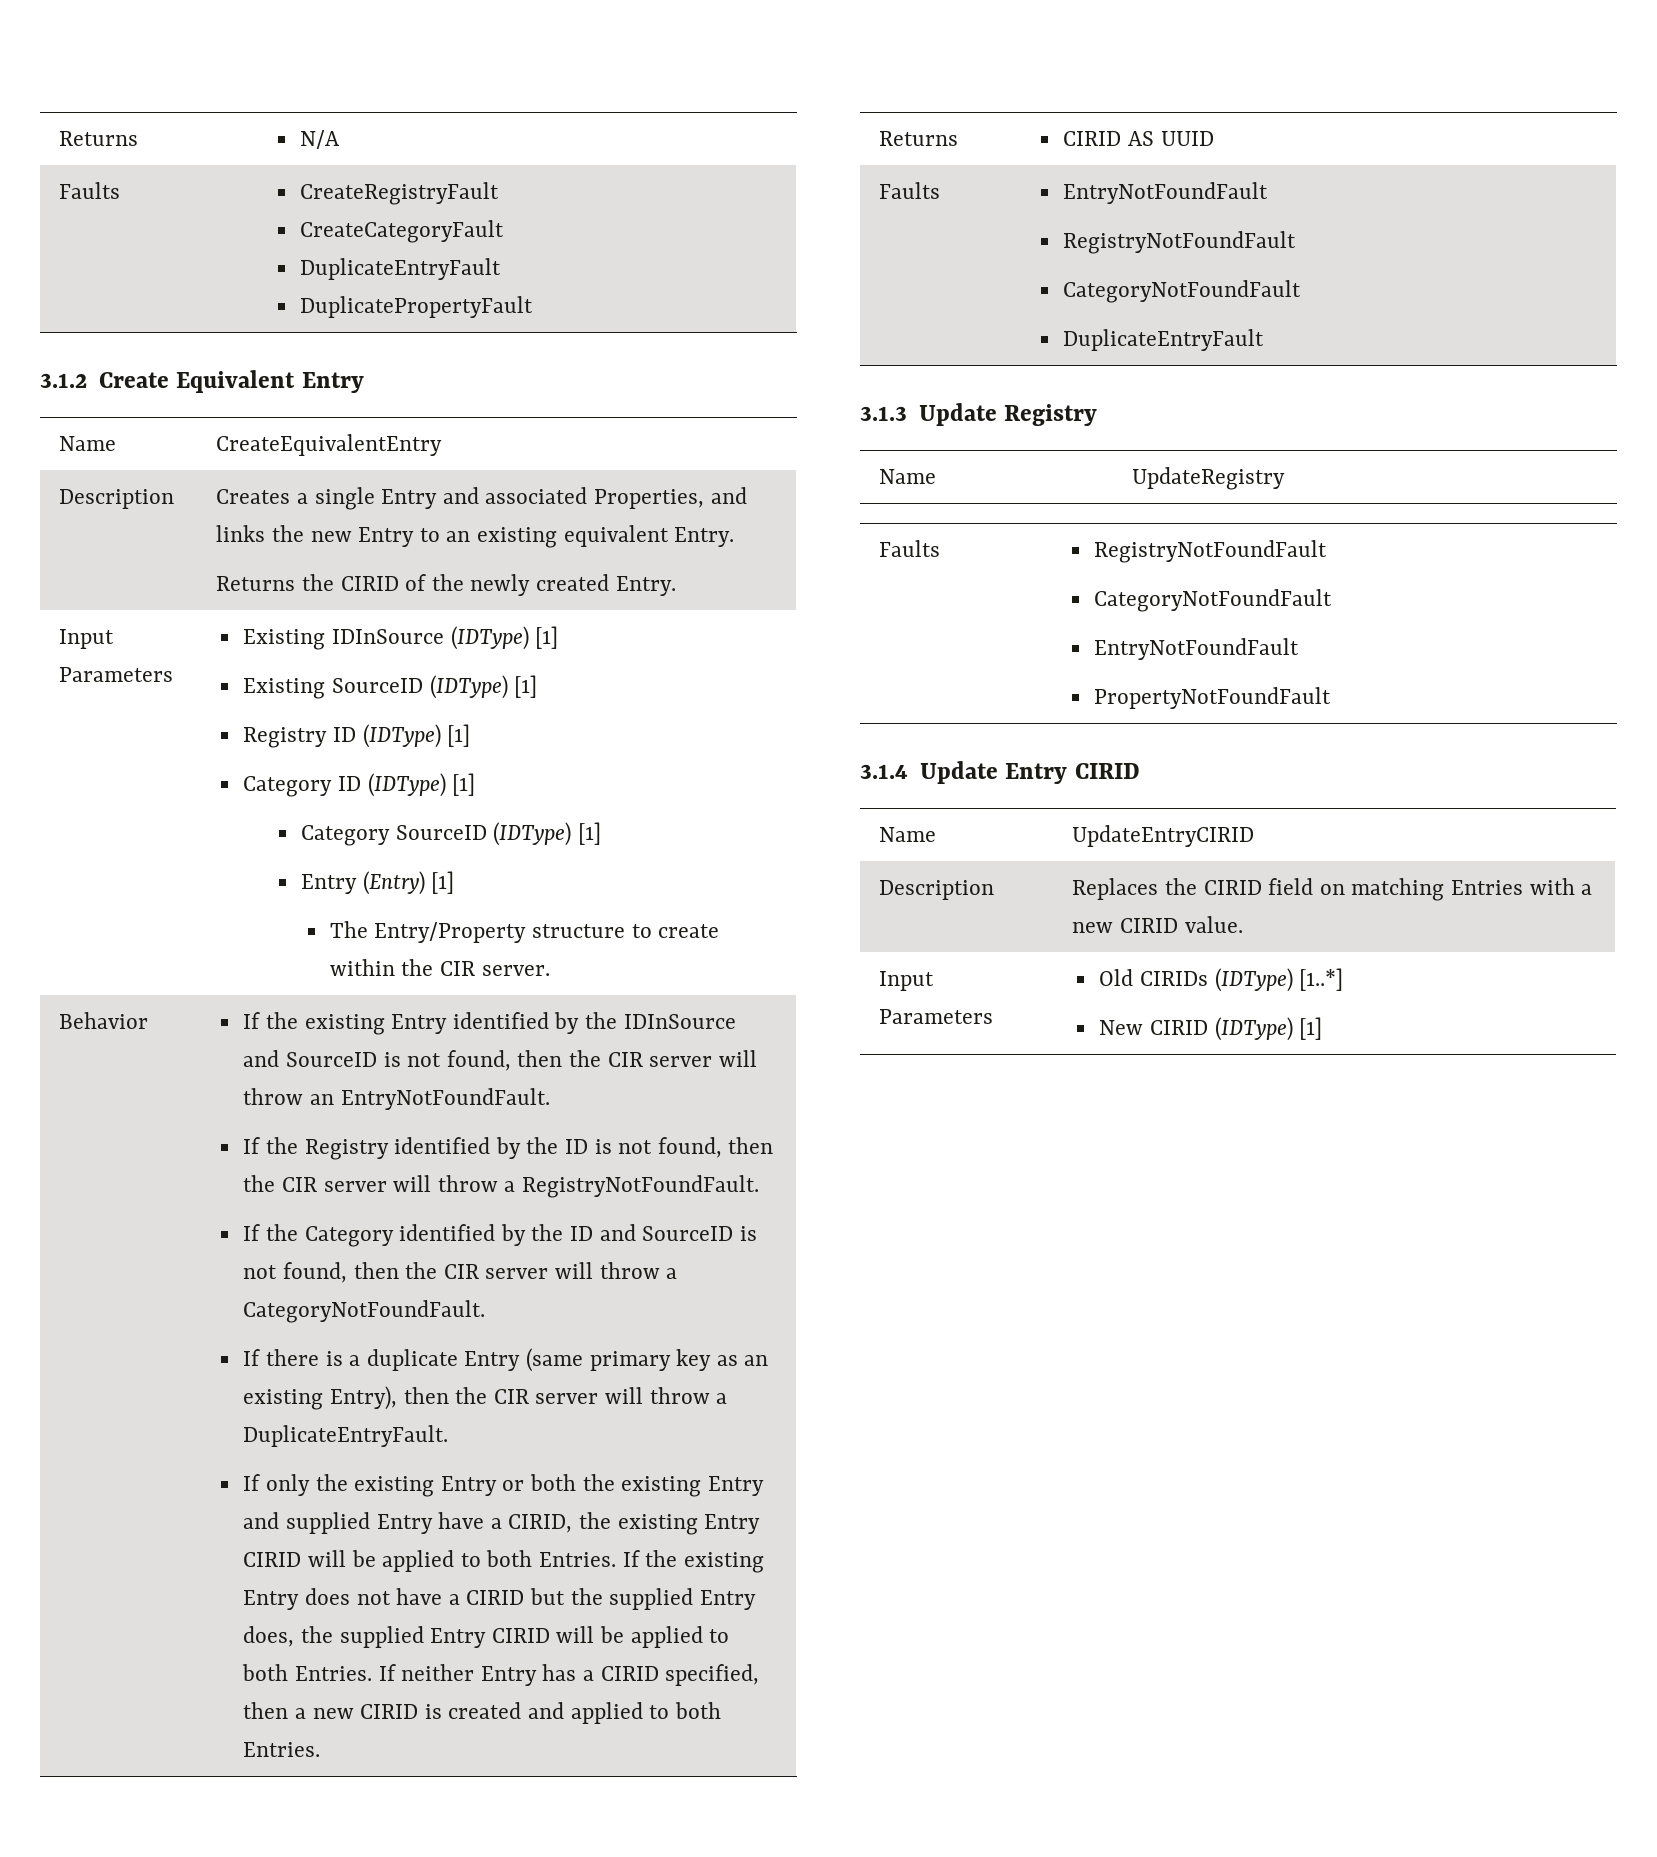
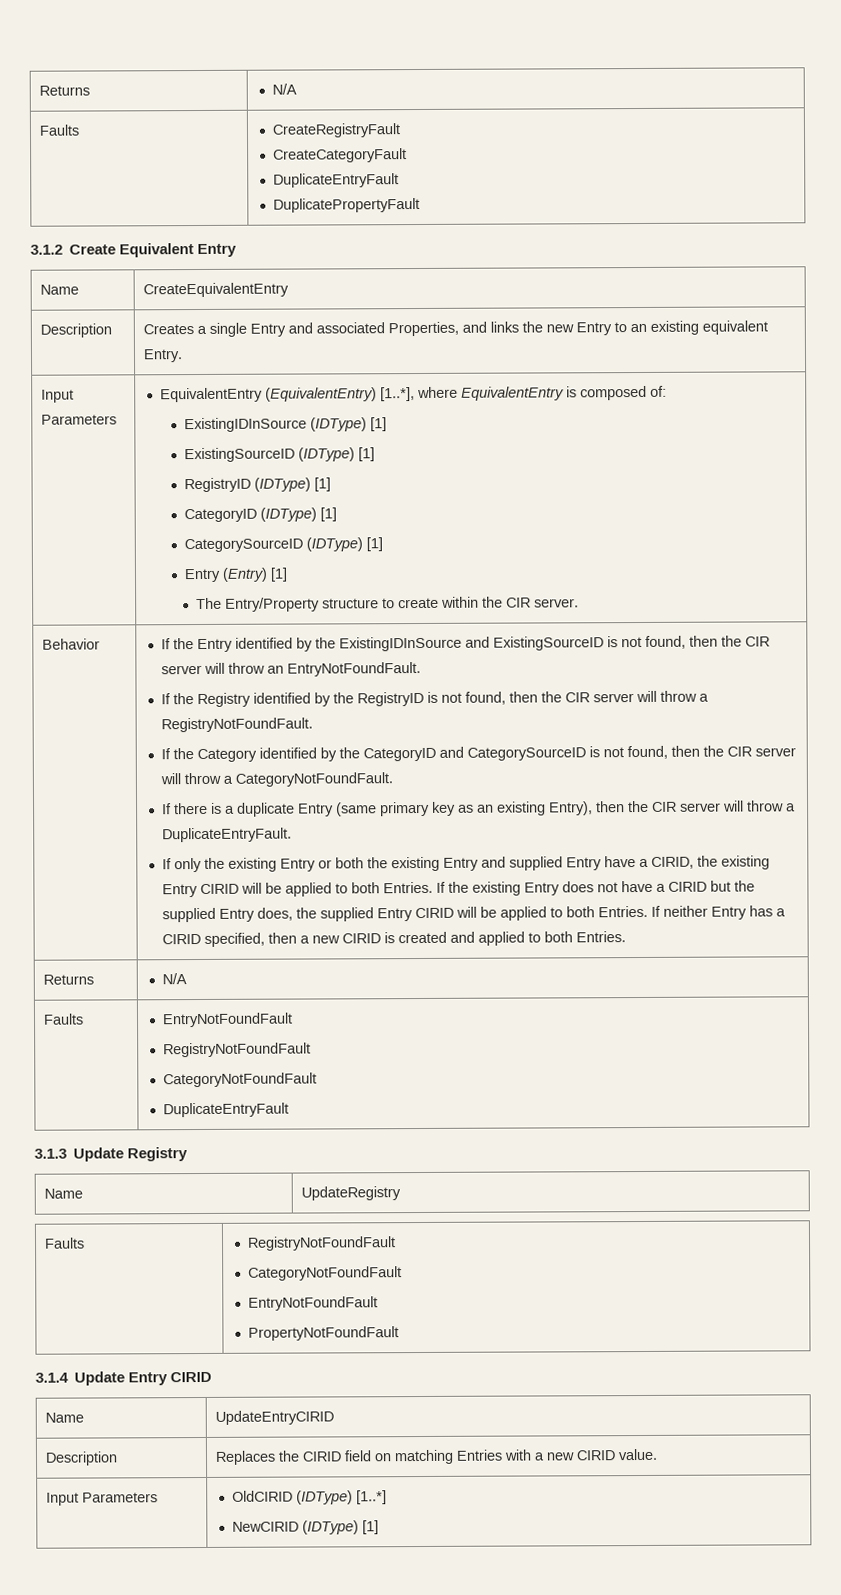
  Description | Creates a single Entry and associated Properties, and links the new Entry to an existing equivalent Entry.
- Returns the CIRID of the newly created Entry.
- Input Parameters | Existing IDInSource (IDType) [1]
- Existing SourceID (IDType) [1]
- Registry ID (IDType) [1]
- Category ID (IDType) [1]
- Category SourceID (IDType) [1]
+ Input Parameters | EquivalentEntry (EquivalentEntry) [1..*], where EquivalentEntry is composed of:
+ ExistingIDInSource (IDType) [1]
+ ExistingSourceID (IDType) [1]
+ RegistryID (IDType) [1]
+ CategoryID (IDType) [1]
+ CategorySourceID (IDType) [1]
- If the existing Entry identified by the IDInSource and SourceID is not found, then the CIR server will throw an EntryNotFoundFault.
+ If the Entry identified by the ExistingIDInSource and ExistingSourceID is not found, then the CIR server will throw an EntryNotFoundFault.
- If the Registry identified by the ID is not found, then the CIR server will throw a RegistryNotFoundFault.
+ If the Registry identified by the RegistryID is not found, then the CIR server will throw a RegistryNotFoundFault.
- If the Category identified by the ID and SourceID is not found, then the CIR server will throw a CategoryNotFoundFault.
+ If the Category identified by the CategoryID and CategorySourceID is not found, then the CIR server will throw a CategoryNotFoundFault.
  If neither Entry has a CIRID specified, then a new CIRID is created and applied to both Entries.
- Returns | CIRID AS UUID
+ Returns | N/A
- Input Parameters | Old CIRIDs (IDType) [1..*]
- New CIRID (IDType) [1]
+ Input Parameters | OldCIRID (IDType) [1..*]
+ NewCIRID (IDType) [1]

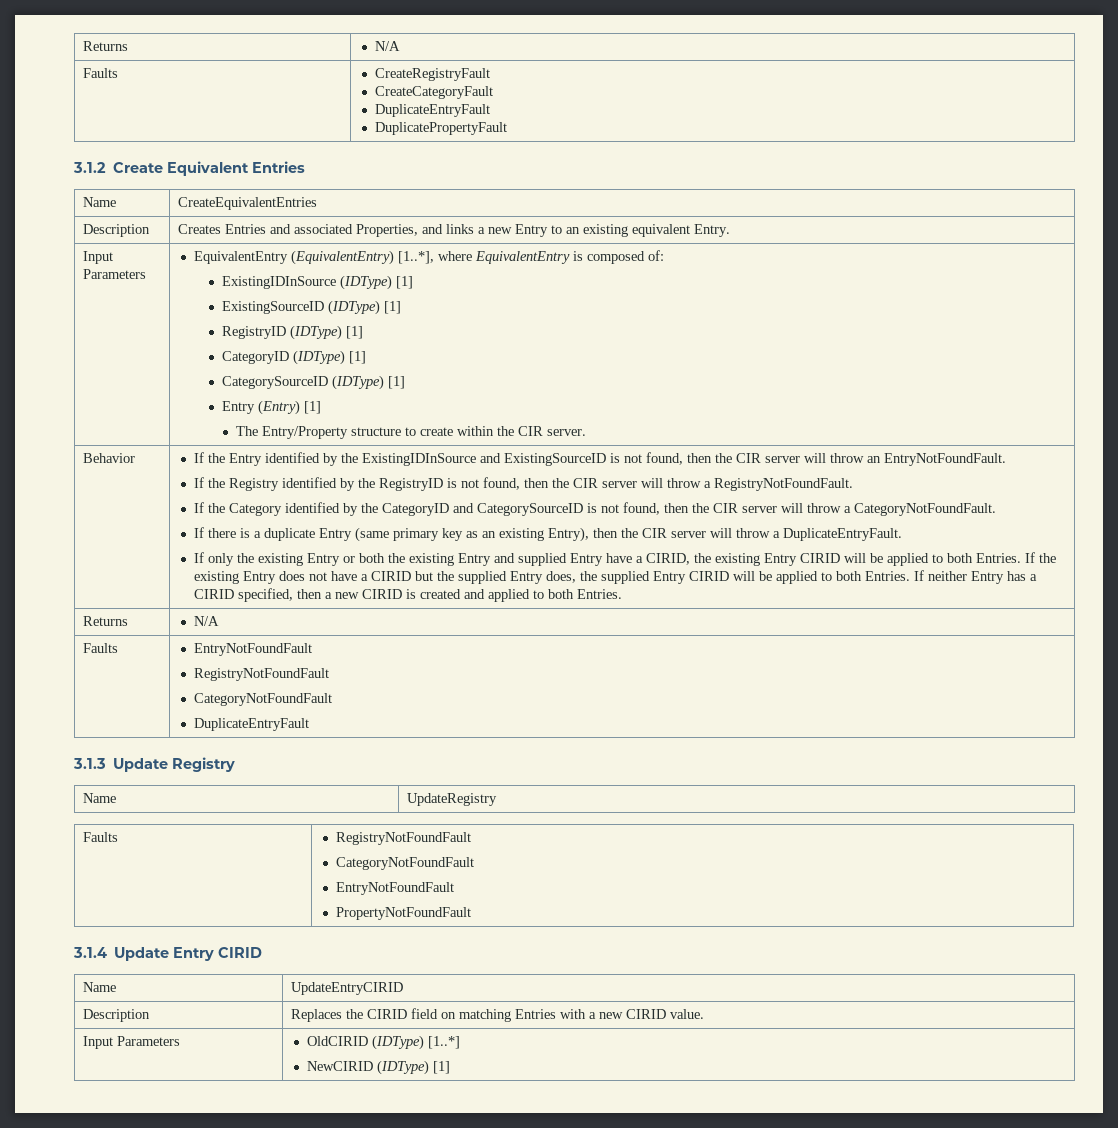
- 3.1.2 Create Equivalent Entry
- Name | CreateEquivalentEntry
+ 3.1.2 Create Equivalent Entries
+ Name | CreateEquivalentEntries
- Description | Creates a single Entry and associated Properties, and links the new Entry to an existing equivalent Entry.
+ Description | Creates Entries and associated Properties, and links a new Entry to an existing equivalent Entry.

